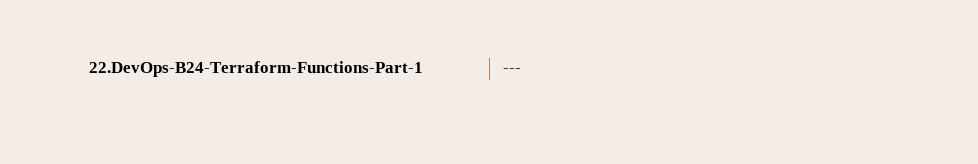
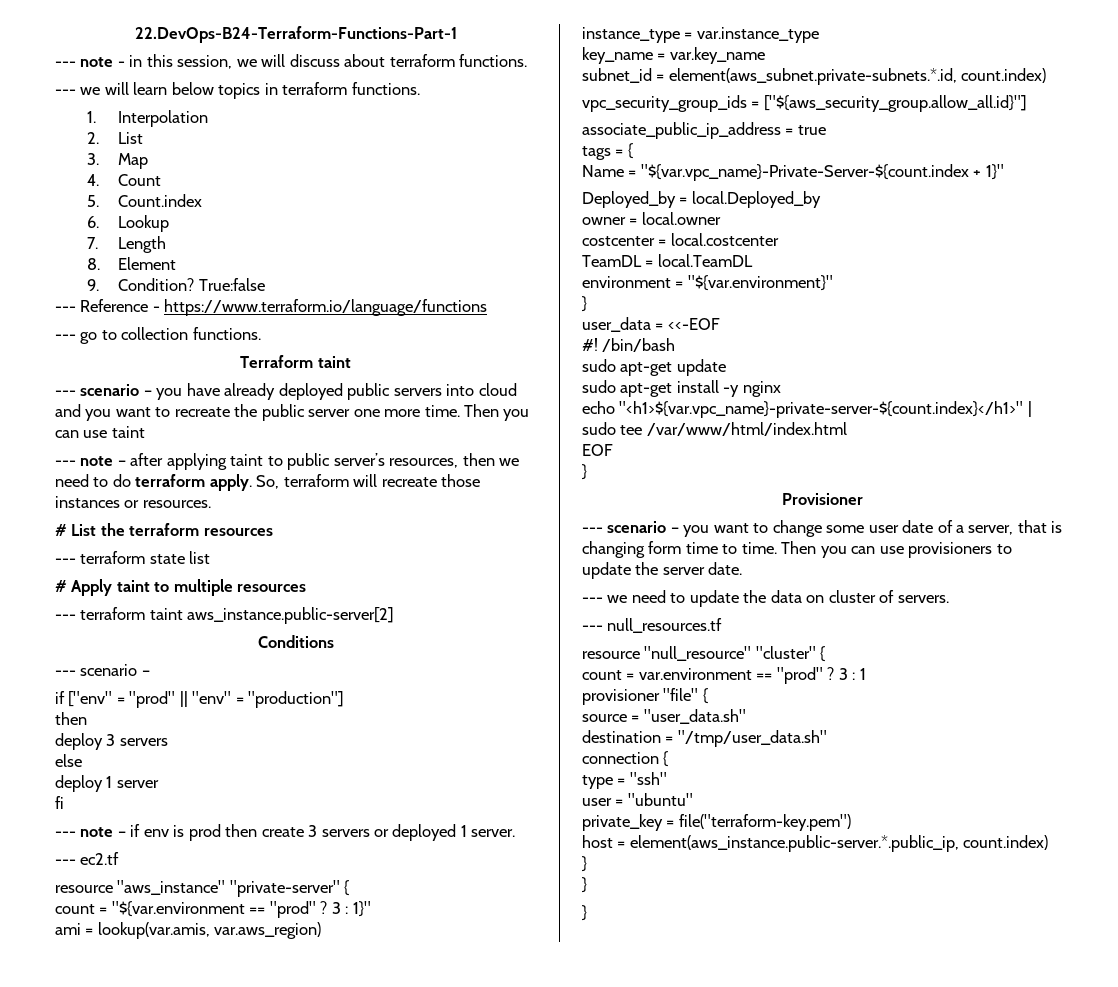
- ---
+ --- note - in this session, we will discuss about terraform functions.
+ --- we will learn below topics in terraform functions.
+ 1. Interpolation
+ 2. List
+ 3. Map
+ 4. Count
+ 5. Count.index
+ 6. Lookup
+ 7. Length
+ 8. Element
+ 9. Condition? True:false
+ --- Reference - https://www.terraform.io/language/functions
+ --- go to collection functions.
+ Terraform taint
+ --- scenario – you have already deployed public servers into cloud and you want to recreate the public server one more time. Then you can use taint
+ --- note – after applying taint to public server’s resources, then we need to do terraform apply. So, terraform will recreate those instances or resources.
+ # List the terraform resources
+ --- terraform state list
+ # Apply taint to multiple resources
+ --- terraform taint aws_instance.public-server[2]
+ Conditions
+ --- scenario –
+ if ["env" = "prod" || "env" = "production"]
+ then
+ deploy 3 servers
+ else
+ deploy 1 server
+ fi
+ --- note – if env is prod then create 3 servers or deployed 1 server.
+ --- ec2.tf
+ resource "aws_instance" "private-server" {
+ count = "${var.environment == "prod" ? 3 : 1}"
+ ami = lookup(var.amis, var.aws_region)
+ instance_type = var.instance_type
+ key_name = var.key_name
+ subnet_id = element(aws_subnet.private-subnets.*.id, count.index)
+ vpc_security_group_ids = ["${aws_security_group.allow_all.id}"]
+ associate_public_ip_address = true
+ tags = {
+ Name = "${var.vpc_name}-Private-Server-${count.index + 1}"
+ Deployed_by = local.Deployed_by
+ owner = local.owner
+ costcenter = local.costcenter
+ TeamDL = local.TeamDL
+ environment = "${var.environment}"
+ }
+ user_data = <<-EOF
+ #! /bin/bash
+ sudo apt-get update
+ sudo apt-get install -y nginx
+ echo "<h1>${var.vpc_name}-private-server-${count.index}</h1>" | sudo tee /var/www/html/index.html
+ EOF
+ }
+ Provisioner
+ --- scenario – you want to change some user date of a server, that is changing form time to time. Then you can use provisioners to update the server date.
+ --- we need to update the data on cluster of servers.
+ --- null_resources.tf
+ resource "null_resource" "cluster" {
+ count = var.environment == "prod" ? 3 : 1
+ provisioner "file" {
+ source = "user_data.sh"
+ destination = "/tmp/user_data.sh"
+ connection {
+ type = "ssh"
+ user = "ubuntu"
+ private_key = file("terraform-key.pem")
+ host = element(aws_instance.public-server.*.public_ip, count.index)
+ }
+ }
+ }

